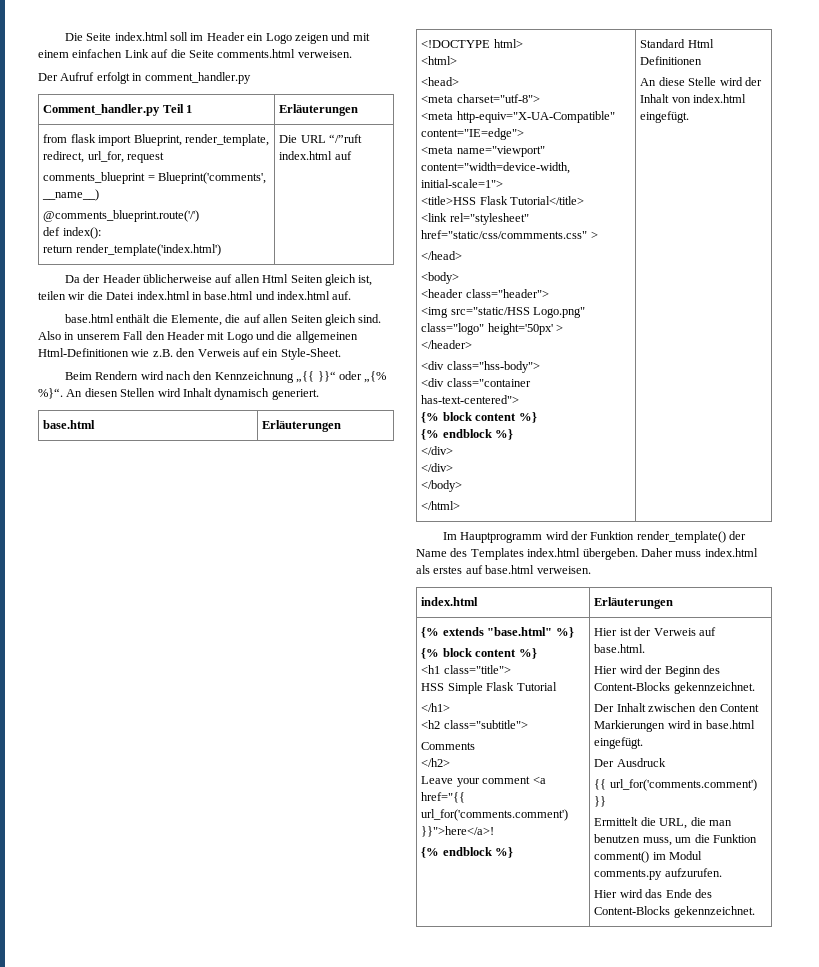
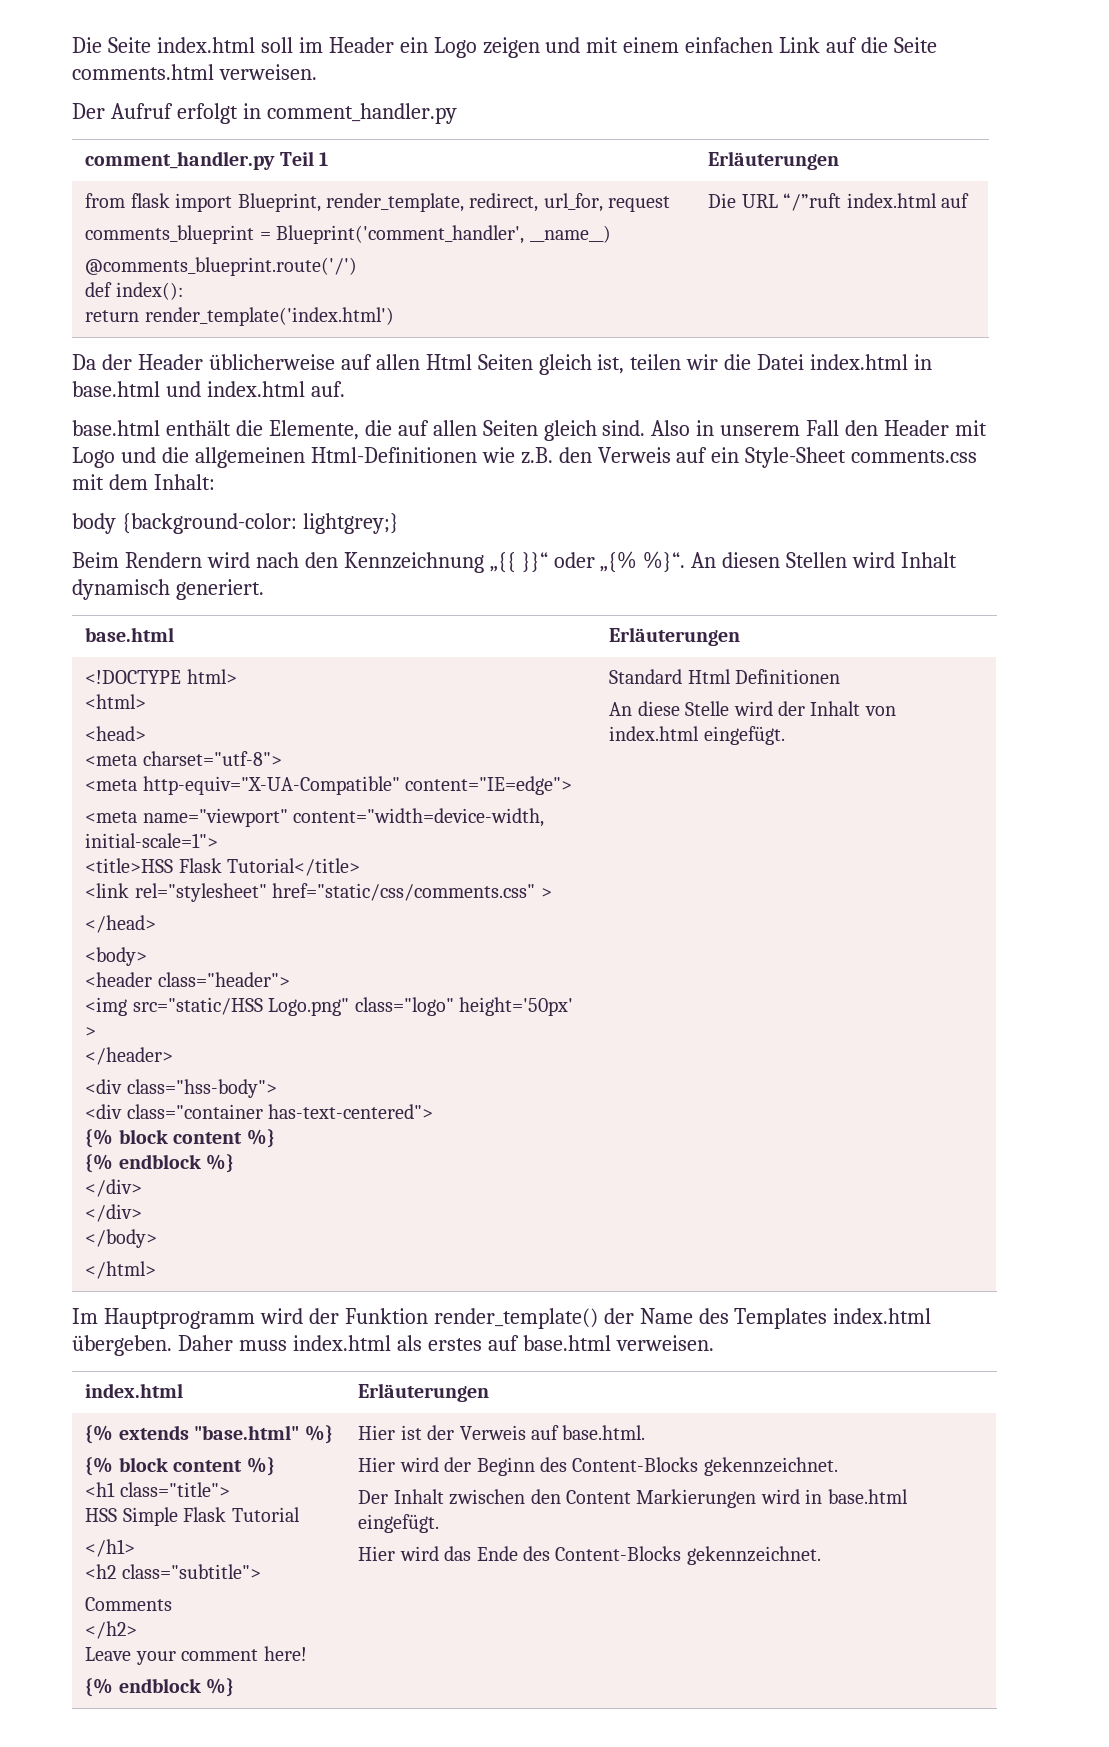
- Comment_handler.py Teil 1 | Erläuterungen
+ comment_handler.py Teil 1 | Erläuterungen
  from flask import Blueprint, render_template, redirect, url_for, request
- comments_blueprint = Blueprint('comments', __name__)
+ comments_blueprint = Blueprint('comment_handler', __name__)
- Also in unserem Fall den Header mit Logo und die allgemeinen Html-Definitionen wie z.B. den Verweis auf ein Style-Sheet.
+ Also in unserem Fall den Header mit Logo und die allgemeinen Html-Definitionen wie z.B. den Verweis auf ein Style-Sheet comments.css mit dem Inhalt:
+ body {background-color: lightgrey;}
- <link rel="stylesheet" href="static/css/commments.css" >
+ <link rel="stylesheet" href="static/css/comments.css" >
- Leave your comment <a href="{{ url_for('comments.comment') }}">here</a>!
+ Leave your comment here!
- Der Ausdruck
- {{ url_for('comments.comment') }}
- Ermittelt die URL, die man benutzen muss, um die Funktion comment() im Modul comments.py aufzurufen.

